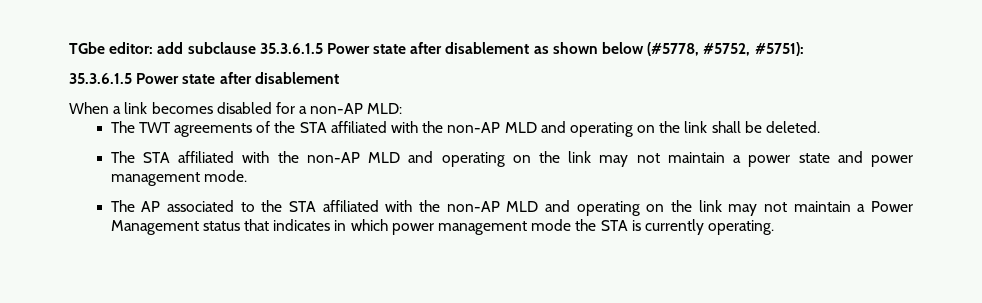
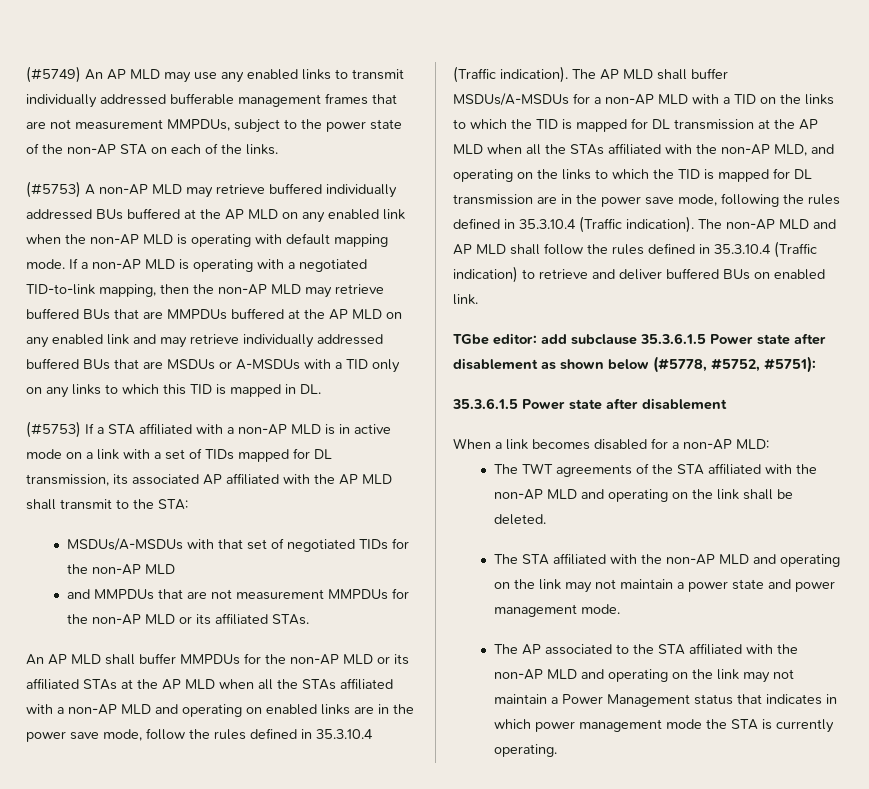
+ (#5749) An AP MLD may use any enabled links to transmit individually addressed bufferable management frames that are not measurement MMPDUs, subject to the power state of the non-AP STA on each of the links.
+ (#5753) A non-AP MLD may retrieve buffered individually addressed BUs buffered at the AP MLD on any enabled link when the non-AP MLD is operating with default mapping mode. If a non-AP MLD is operating with a negotiated TID-to-link mapping, then the non-AP MLD may retrieve buffered BUs that are MMPDUs buffered at the AP MLD on any enabled link and may retrieve individually addressed buffered BUs that are MSDUs or A-MSDUs with a TID only on any links to which this TID is mapped in DL.
+ (#5753) If a STA affiliated with a non-AP MLD is in active mode on a link with a set of TIDs mapped for DL transmission, its associated AP affiliated with the AP MLD shall transmit to the STA:
+ MSDUs/A-MSDUs with that set of negotiated TIDs for the non-AP MLD
+ and MMPDUs that are not measurement MMPDUs for the non-AP MLD or its affiliated STAs.
+ An AP MLD shall buffer MMPDUs for the non-AP MLD or its affiliated STAs at the AP MLD when all the STAs affiliated with a non-AP MLD and operating on enabled links are in the power save mode, follow the rules defined in 35.3.10.4 (Traffic indication). The AP MLD shall buffer MSDUs/A-MSDUs for a non-AP MLD with a TID on the links to which the TID is mapped for DL transmission at the AP MLD when all the STAs affiliated with the non-AP MLD, and operating on the links to which the TID is mapped for DL transmission are in the power save mode, following the rules defined in 35.3.10.4 (Traffic indication). The non-AP MLD and AP MLD shall follow the rules defined in 35.3.10.4 (Traffic indication) to retrieve and deliver buffered BUs on enabled link.

